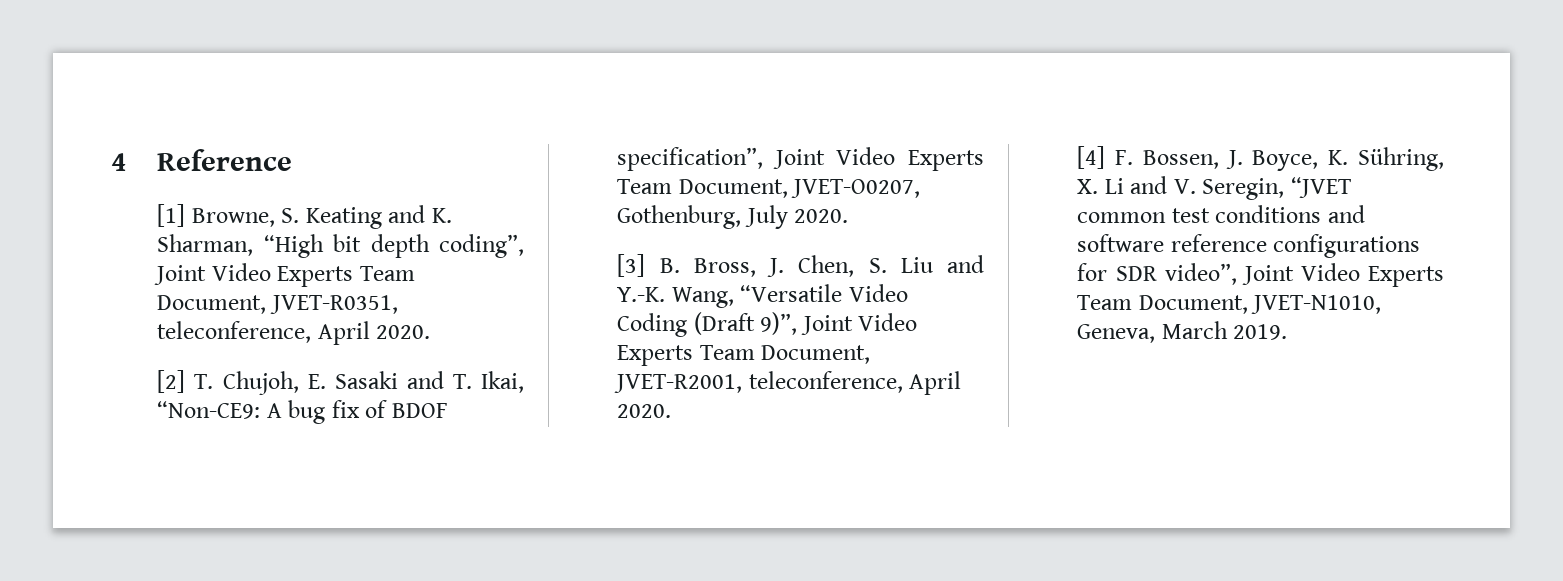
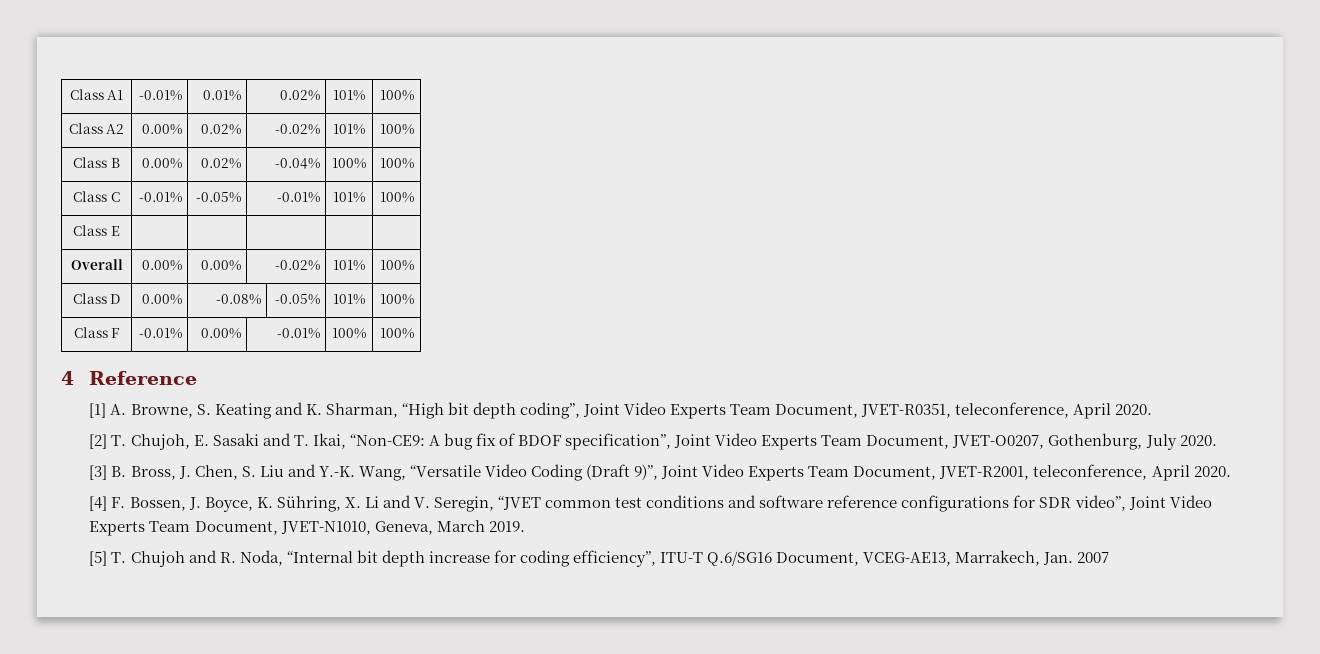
+ Class A1 | -0.01% | 0.01% | 0.02% | 101% | 100%
+ Class A2 | 0.00% | 0.02% | -0.02% | 101% | 100%
+ Class B | 0.00% | 0.02% | -0.04% | 100% | 100%
+ Class C | -0.01% | -0.05% | -0.01% | 101% | 100%
+ Class E | | | | |
+ Overall | 0.00% | 0.00% | -0.02% | 101% | 100%
+ Class D | 0.00% | -0.08% | -0.05% | 101% | 100%
+ Class F | -0.01% | 0.00% | -0.01% | 100% | 100%
- [1] Browne, S. Keating and K. Sharman, “High bit depth coding”, Joint Video Experts Team Document, JVET-R0351, teleconference, April 2020.
+ [1] A. Browne, S. Keating and K. Sharman, “High bit depth coding”, Joint Video Experts Team Document, JVET-R0351, teleconference, April 2020.
+ [5] T. Chujoh and R. Noda, “Internal bit depth increase for coding efficiency”, ITU-T Q.6/SG16 Document, VCEG-AE13, Marrakech, Jan. 2007

